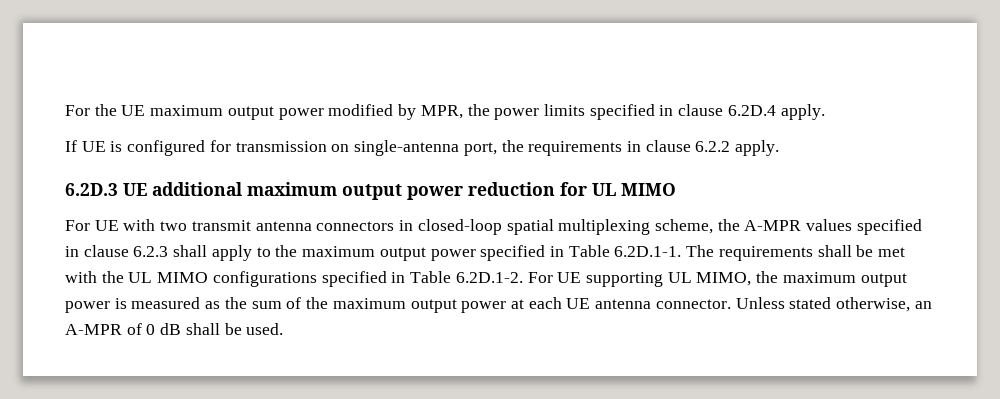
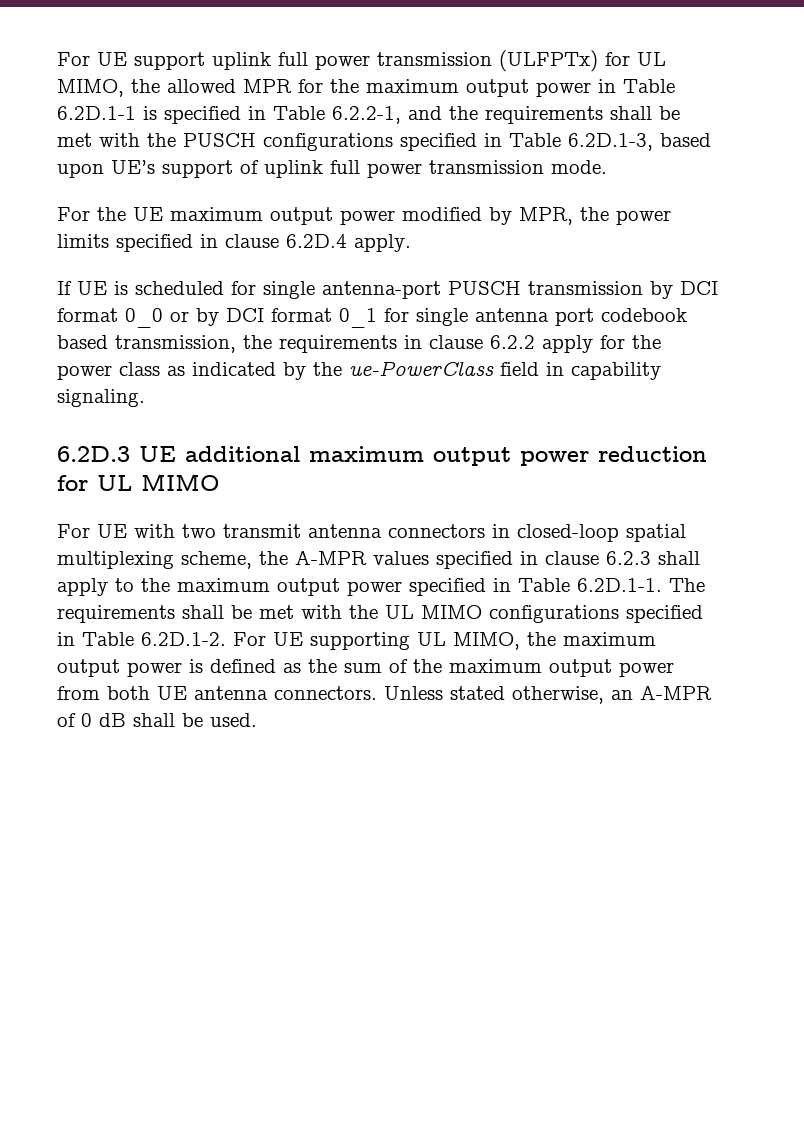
+ For UE support uplink full power transmission (ULFPTx) for UL MIMO, the allowed MPR for the maximum output power in Table 6.2D.1-1 is specified in Table 6.2.2-1, and the requirements shall be met with the PUSCH configurations specified in Table 6.2D.1-3, based upon UE’s support of uplink full power transmission mode.
- If UE is configured for transmission on single-antenna port, the requirements in clause 6.2.2 apply.
+ If UE is scheduled for single antenna-port PUSCH transmission by DCI format 0_0 or by DCI format 0_1 for single antenna port codebook based transmission, the requirements in clause 6.2.2 apply for the power class as indicated by the ue-PowerClass field in capability signaling.
- For UE with two transmit antenna connectors in closed-loop spatial multiplexing scheme, the A-MPR values specified in clause 6.2.3 shall apply to the maximum output power specified in Table 6.2D.1-1. The requirements shall be met with the UL MIMO configurations specified in Table 6.2D.1-2. For UE supporting UL MIMO, the maximum output power is measured as the sum of the maximum output power at each UE antenna connector.
+ For UE with two transmit antenna connectors in closed-loop spatial multiplexing scheme, the A-MPR values specified in clause 6.2.3 shall apply to the maximum output power specified in Table 6.2D.1-1. The requirements shall be met with the UL MIMO configurations specified in Table 6.2D.1-2. For UE supporting UL MIMO, the maximum output power is defined as the sum of the maximum output power from both UE antenna connectors.

